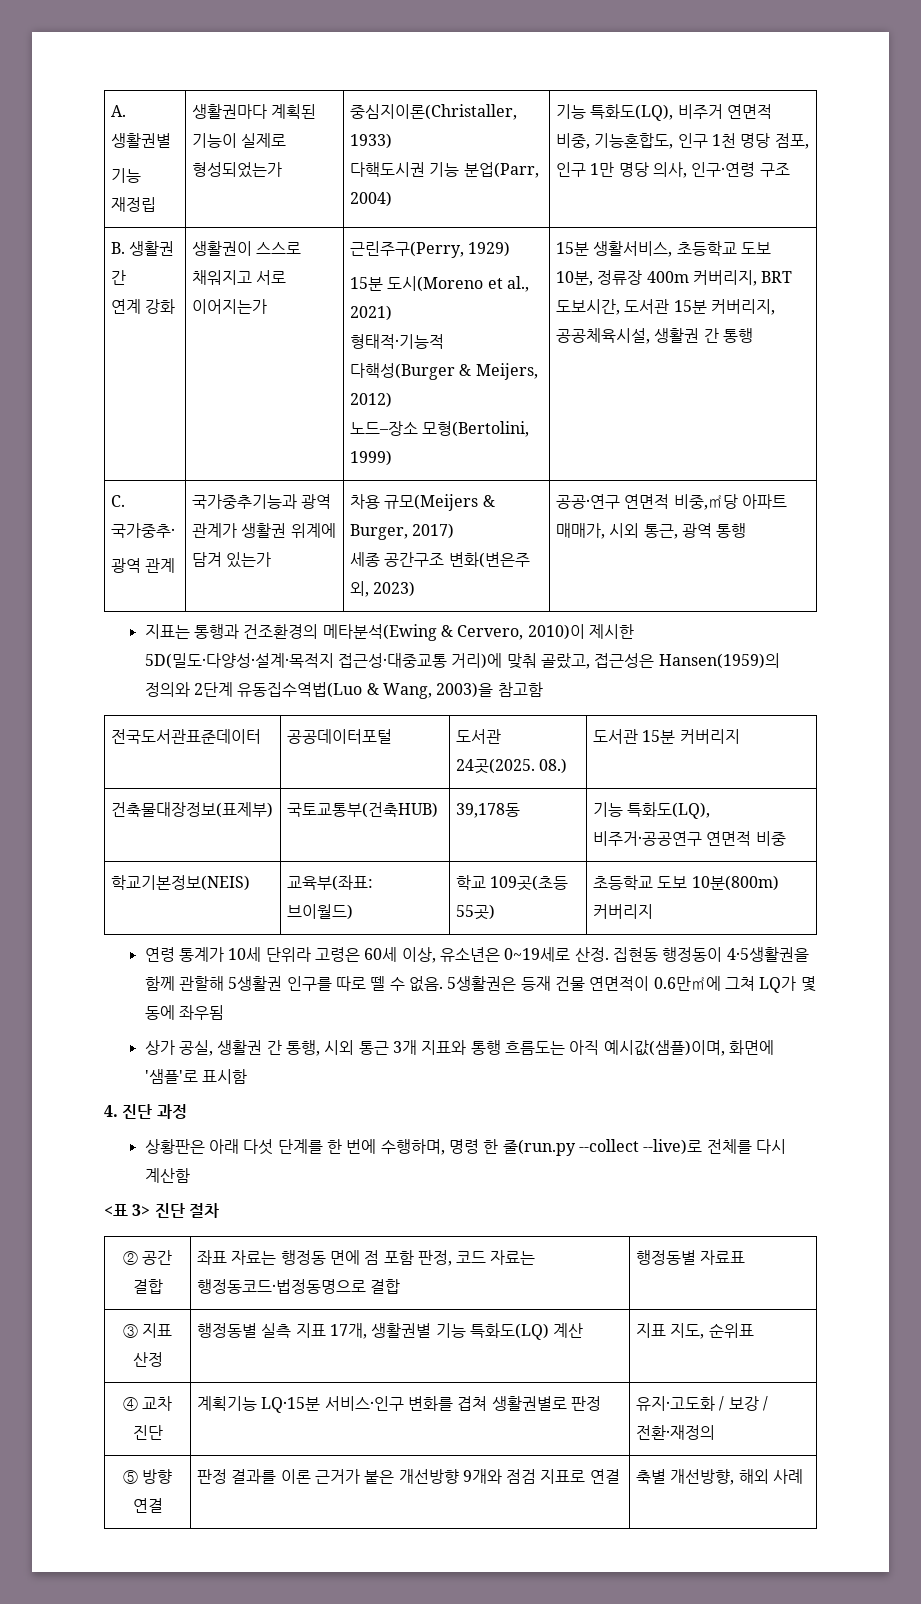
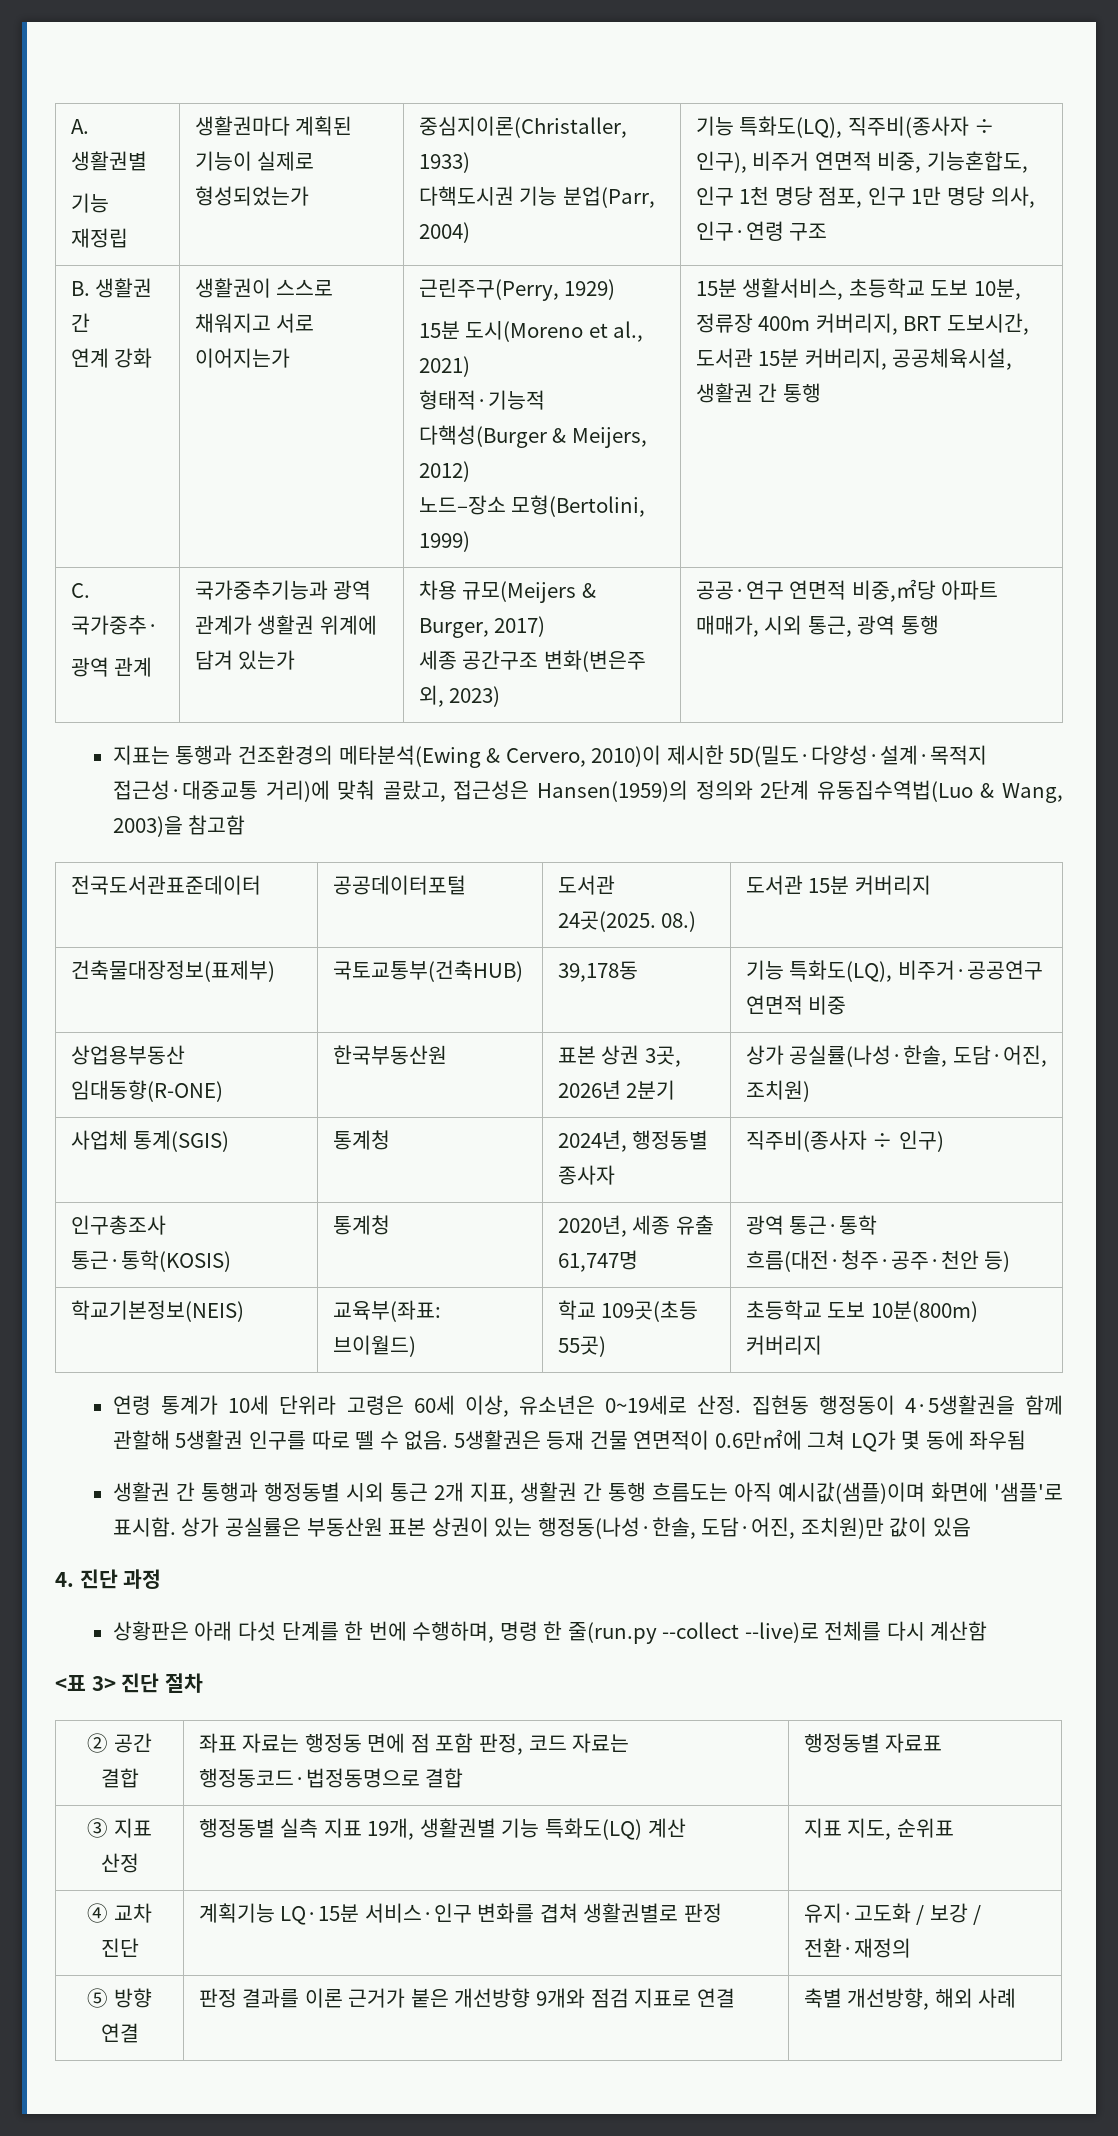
  A. 생활권별
  기능 재정립 | 생활권마다 계획된 기능이 실제로 형성되었는가 | 중심지이론(Christaller, 1933)
- 다핵도시권 기능 분업(Parr, 2004) | 기능 특화도(LQ), 비주거 연면적 비중, 기능혼합도, 인구 1천 명당 점포, 인구 1만 명당 의사, 인구·연령 구조
+ 다핵도시권 기능 분업(Parr, 2004) | 기능 특화도(LQ), 직주비(종사자 ÷ 인구), 비주거 연면적 비중, 기능혼합도, 인구 1천 명당 점포, 인구 1만 명당 의사, 인구·연령 구조
+ 상업용부동산 임대동향(R-ONE) | 한국부동산원 | 표본 상권 3곳, 2026년 2분기 | 상가 공실률(나성·한솔, 도담·어진, 조치원)
+ 사업체 통계(SGIS) | 통계청 | 2024년, 행정동별 종사자 | 직주비(종사자 ÷ 인구)
+ 인구총조사 통근·통학(KOSIS) | 통계청 | 2020년, 세종 유출 61,747명 | 광역 통근·통학 흐름(대전·청주·공주·천안 등)
- 상가 공실, 생활권 간 통행, 시외 통근 3개 지표와 통행 흐름도는 아직 예시값(샘플)이며, 화면에 '샘플'로 표시함
+ 생활권 간 통행과 행정동별 시외 통근 2개 지표, 생활권 간 통행 흐름도는 아직 예시값(샘플)이며 화면에 '샘플'로 표시함. 상가 공실률은 부동산원 표본 상권이 있는 행정동(나성·한솔, 도담·어진, 조치원)만 값이 있음
- ③ 지표 산정 | 행정동별 실측 지표 17개, 생활권별 기능 특화도(LQ) 계산 | 지표 지도, 순위표
+ ③ 지표 산정 | 행정동별 실측 지표 19개, 생활권별 기능 특화도(LQ) 계산 | 지표 지도, 순위표

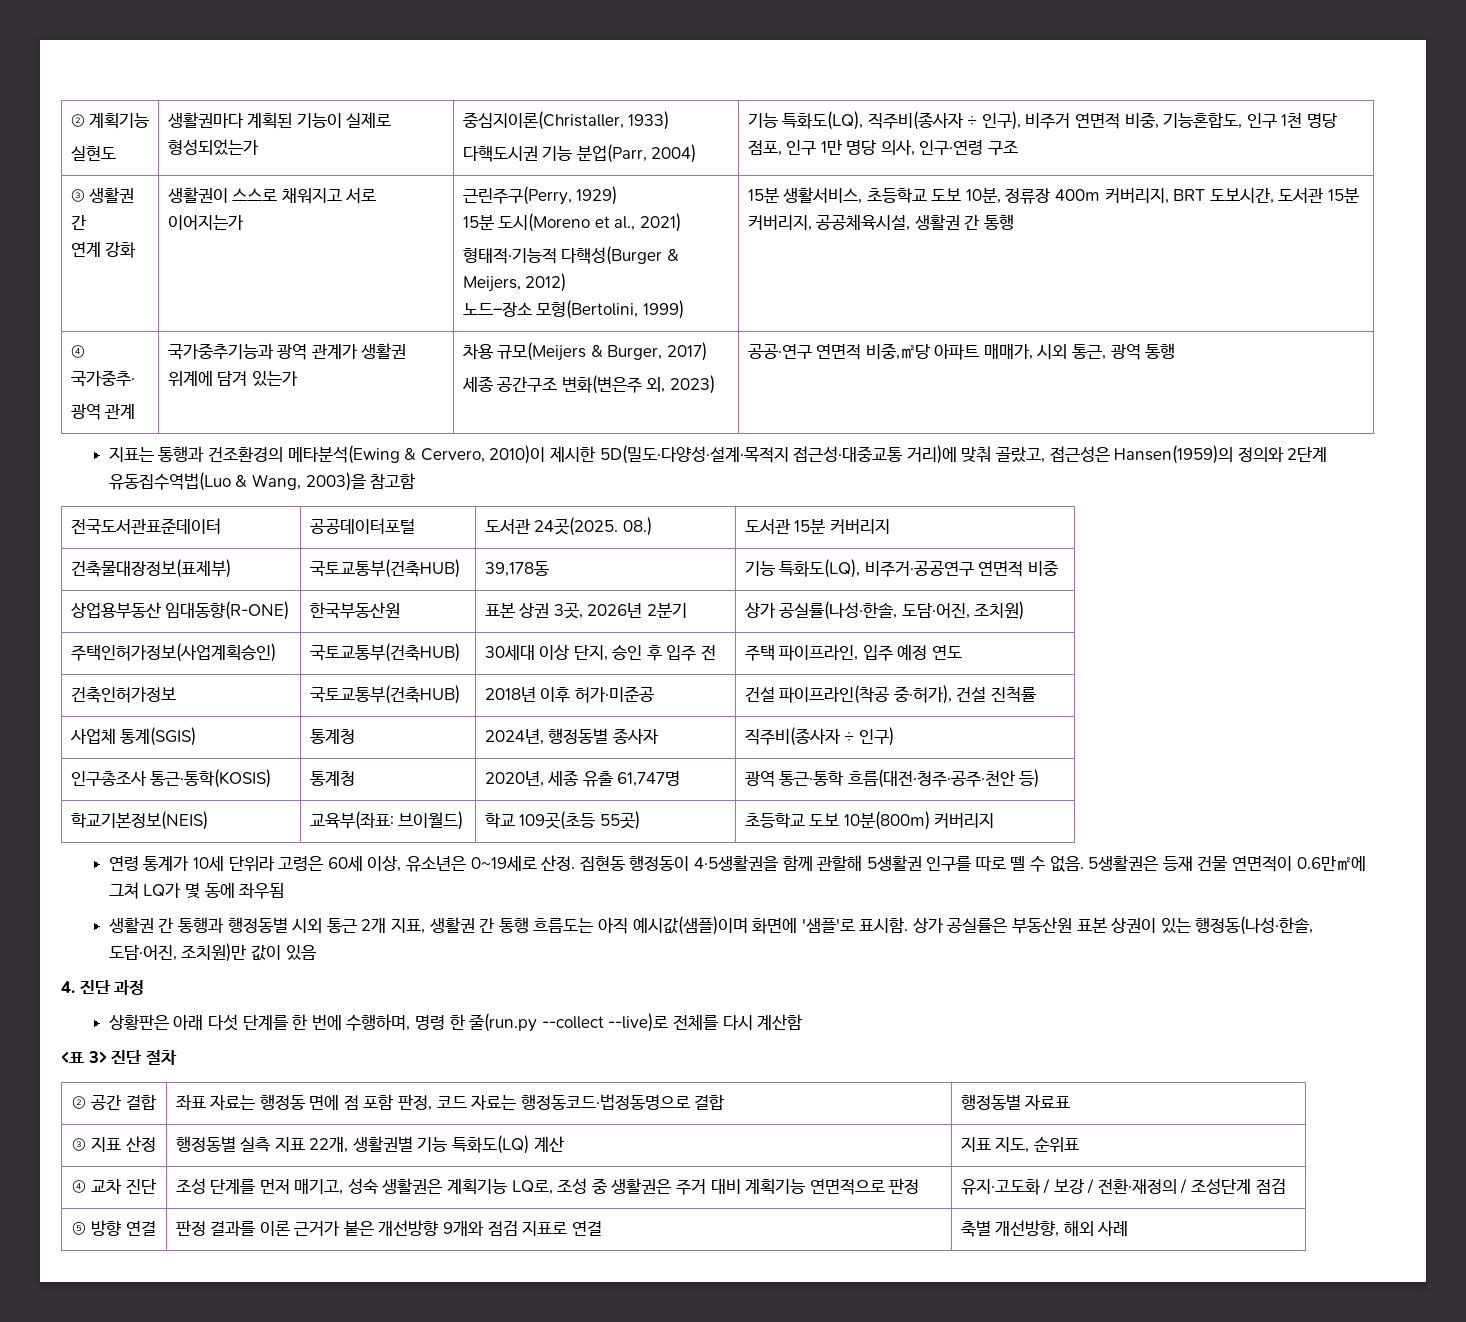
- A. 생활권별
- 기능 재정립 | 생활권마다 계획된 기능이 실제로 형성되었는가 | 중심지이론(Christaller, 1933)
+ ② 계획기능
+ 실현도 | 생활권마다 계획된 기능이 실제로 형성되었는가 | 중심지이론(Christaller, 1933)
- B. 생활권 간
+ ③ 생활권 간
- C. 국가중추·
+ ④ 국가중추·
+ 주택인허가정보(사업계획승인) | 국토교통부(건축HUB) | 30세대 이상 단지, 승인 후 입주 전 | 주택 파이프라인, 입주 예정 연도
+ 건축인허가정보 | 국토교통부(건축HUB) | 2018년 이후 허가·미준공 | 건설 파이프라인(착공 중·허가), 건설 진척률
- ③ 지표 산정 | 행정동별 실측 지표 19개, 생활권별 기능 특화도(LQ) 계산 | 지표 지도, 순위표
+ ③ 지표 산정 | 행정동별 실측 지표 22개, 생활권별 기능 특화도(LQ) 계산 | 지표 지도, 순위표
- ④ 교차 진단 | 계획기능 LQ·15분 서비스·인구 변화를 겹쳐 생활권별로 판정 | 유지·고도화 / 보강 / 전환·재정의
+ ④ 교차 진단 | 조성 단계를 먼저 매기고, 성숙 생활권은 계획기능 LQ로, 조성 중 생활권은 주거 대비 계획기능 연면적으로 판정 | 유지·고도화 / 보강 / 전환·재정의 / 조성단계 점검

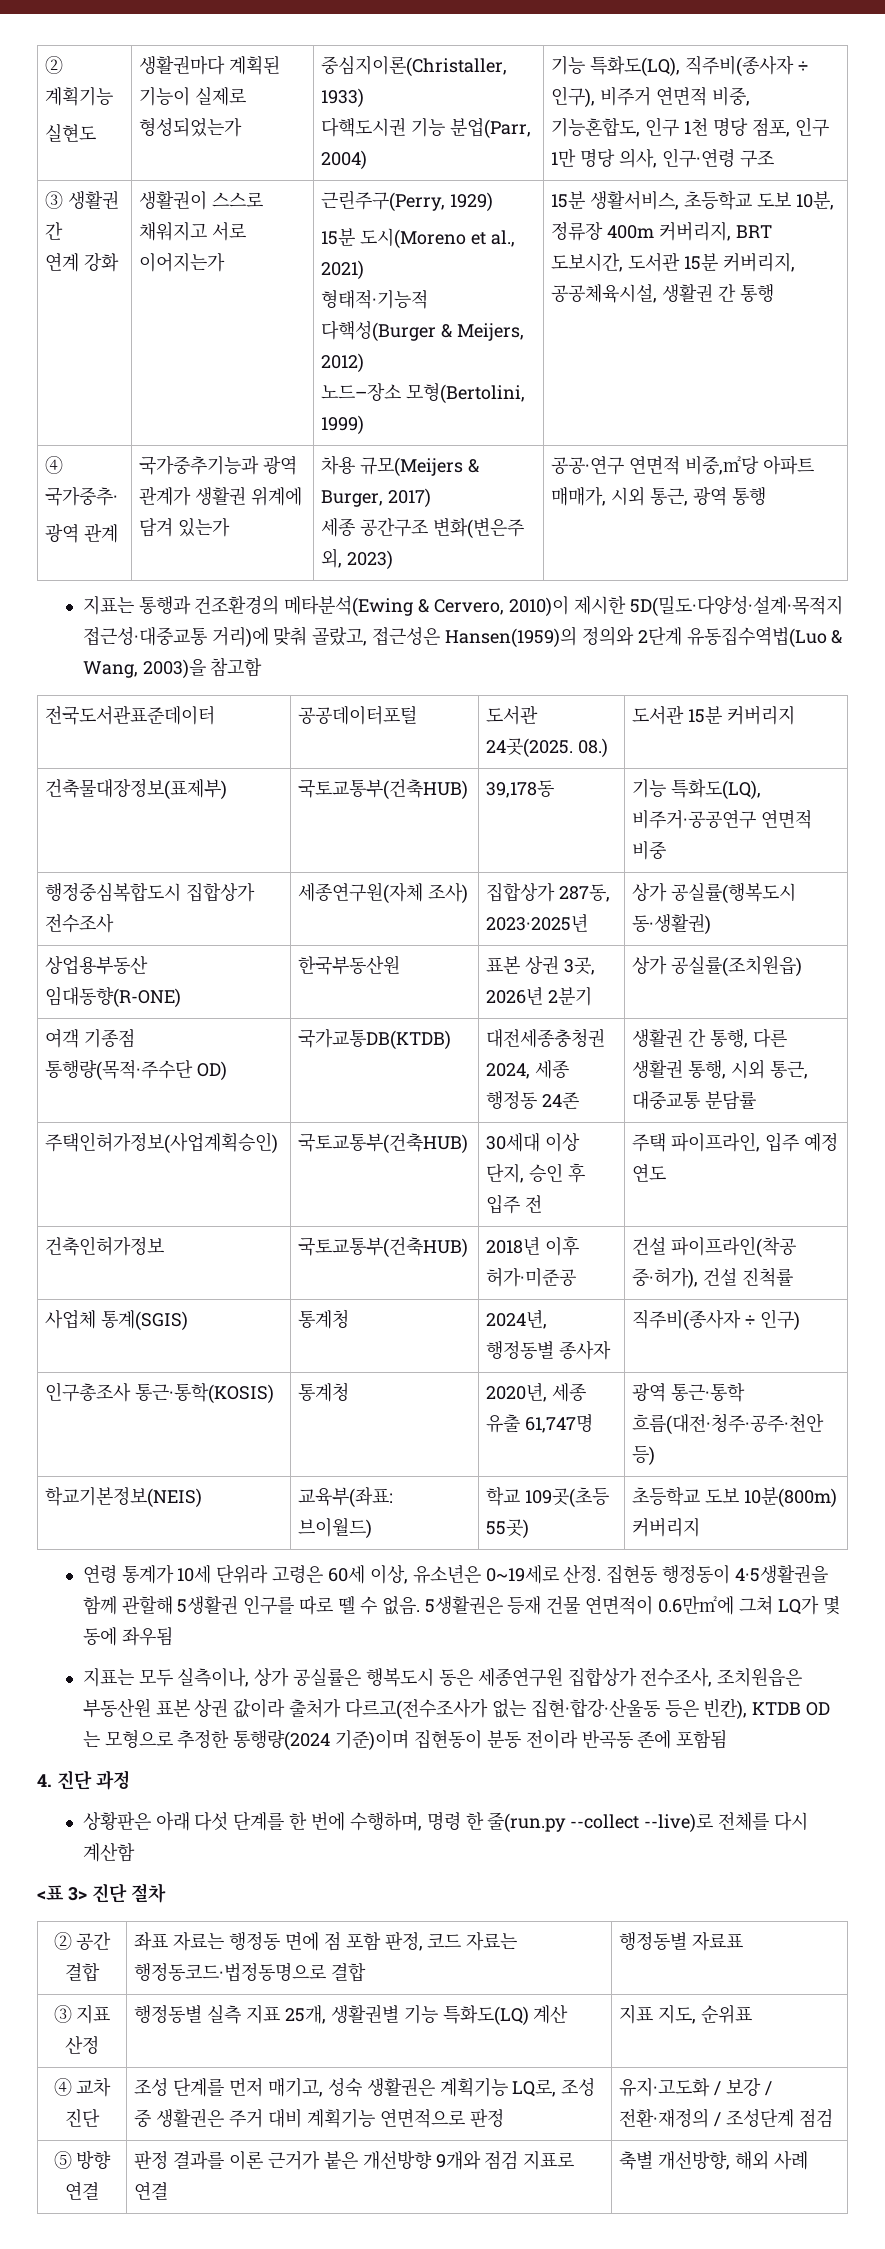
+ 행정중심복합도시 집합상가 전수조사 | 세종연구원(자체 조사) | 집합상가 287동, 2023·2025년 | 상가 공실률(행복도시 동·생활권)
- 상업용부동산 임대동향(R-ONE) | 한국부동산원 | 표본 상권 3곳, 2026년 2분기 | 상가 공실률(나성·한솔, 도담·어진, 조치원)
+ 상업용부동산 임대동향(R-ONE) | 한국부동산원 | 표본 상권 3곳, 2026년 2분기 | 상가 공실률(조치원읍)
+ 여객 기종점 통행량(목적·주수단 OD) | 국가교통DB(KTDB) | 대전세종충청권 2024, 세종 행정동 24존 | 생활권 간 통행, 다른 생활권 통행, 시외 통근, 대중교통 분담률
- 생활권 간 통행과 행정동별 시외 통근 2개 지표, 생활권 간 통행 흐름도는 아직 예시값(샘플)이며 화면에 '샘플'로 표시함. 상가 공실률은 부동산원 표본 상권이 있는 행정동(나성·한솔, 도담·어진, 조치원)만 값이 있음
+ 지표는 모두 실측이나, 상가 공실률은 행복도시 동은 세종연구원 집합상가 전수조사, 조치원읍은 부동산원 표본 상권 값이라 출처가 다르고(전수조사가 없는 집현·합강·산울동 등은 빈칸), KTDB OD 는 모형으로 추정한 통행량(2024 기준)이며 집현동이 분동 전이라 반곡동 존에 포함됨
- ③ 지표 산정 | 행정동별 실측 지표 22개, 생활권별 기능 특화도(LQ) 계산 | 지표 지도, 순위표
+ ③ 지표 산정 | 행정동별 실측 지표 25개, 생활권별 기능 특화도(LQ) 계산 | 지표 지도, 순위표

